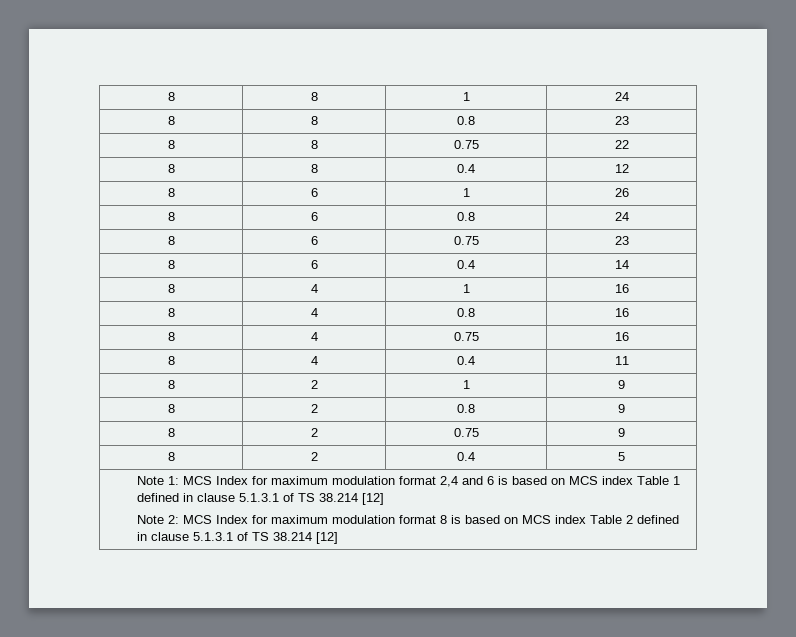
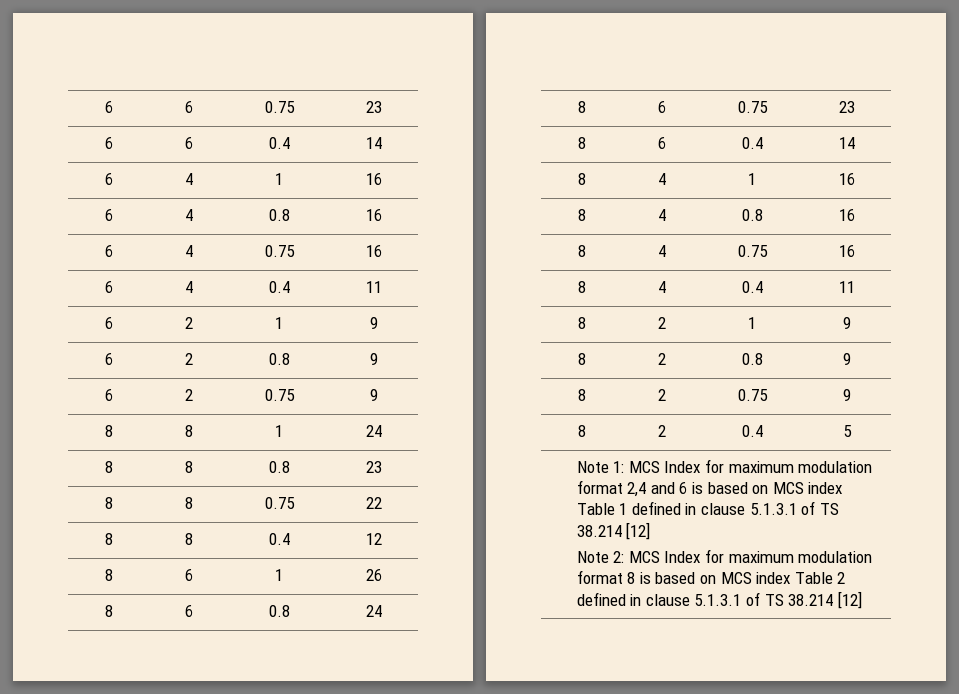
+ 6 | 6 | 0.75 | 23
+ 6 | 6 | 0.4 | 14
+ 6 | 4 | 1 | 16
+ 6 | 4 | 0.8 | 16
+ 6 | 4 | 0.75 | 16
+ 6 | 4 | 0.4 | 11
+ 6 | 2 | 1 | 9
+ 6 | 2 | 0.8 | 9
+ 6 | 2 | 0.75 | 9

